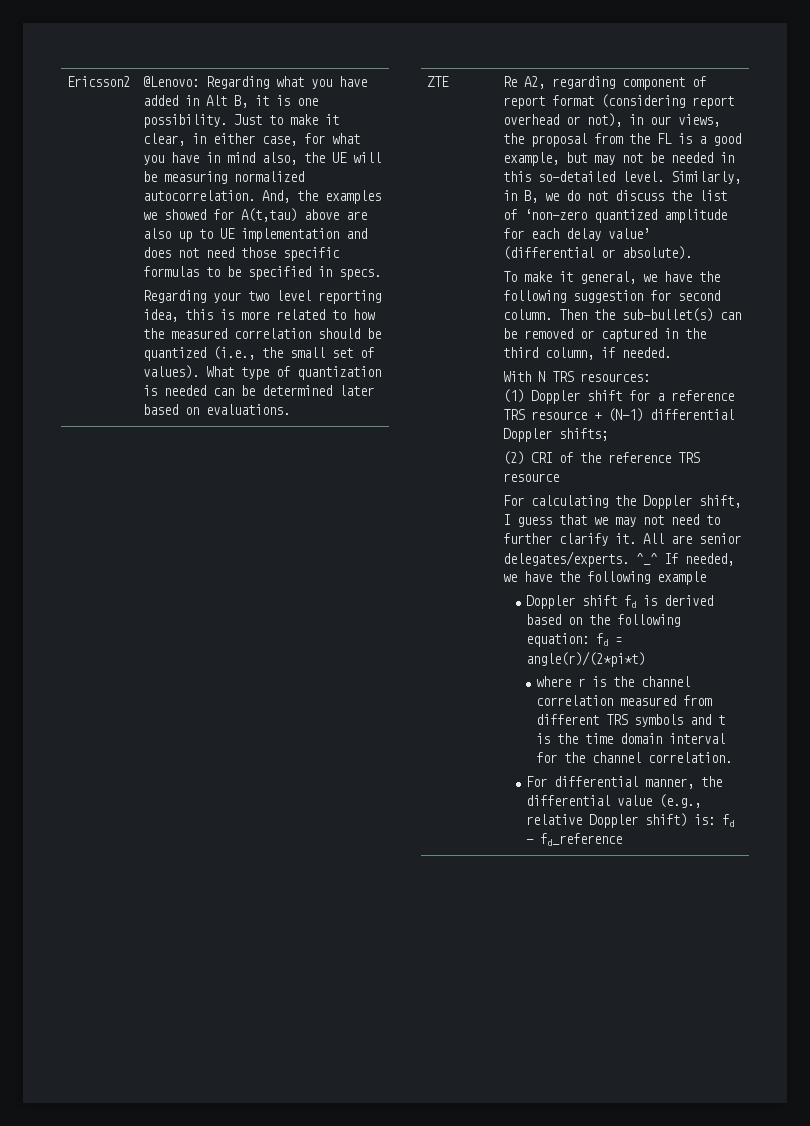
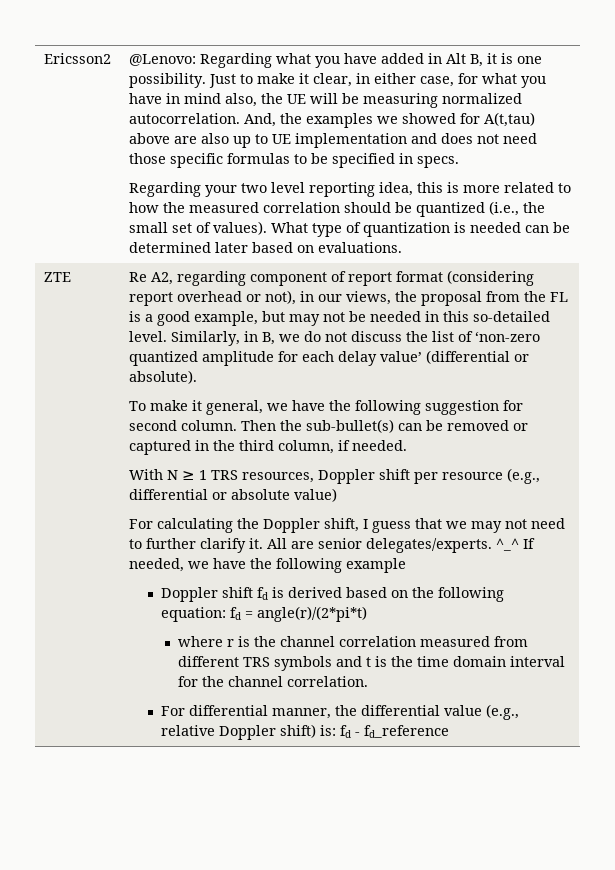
- With N TRS resources:
- (1) Doppler shift for a reference TRS resource + (N-1) differential Doppler shifts;
- (2) CRI of the reference TRS resource
+ With N ≥ 1 TRS resources, Doppler shift per resource (e.g., differential or absolute value)

